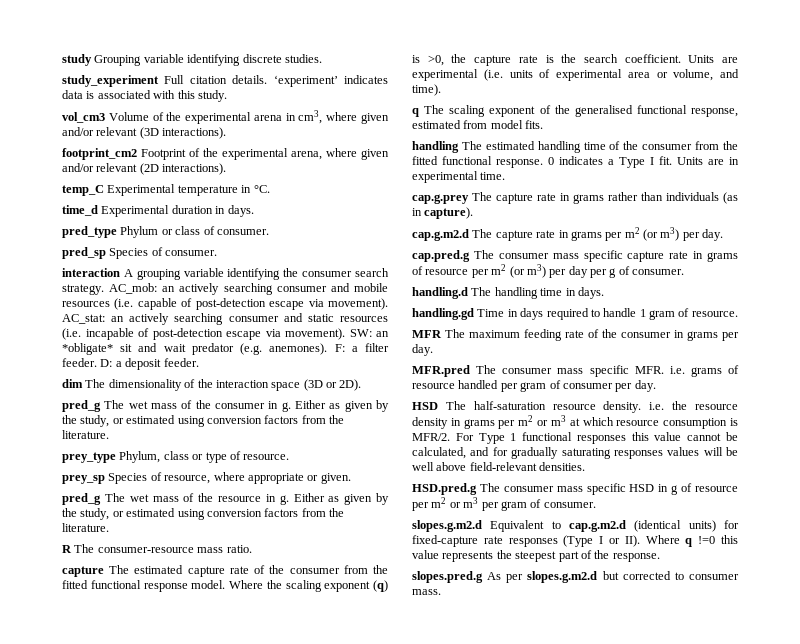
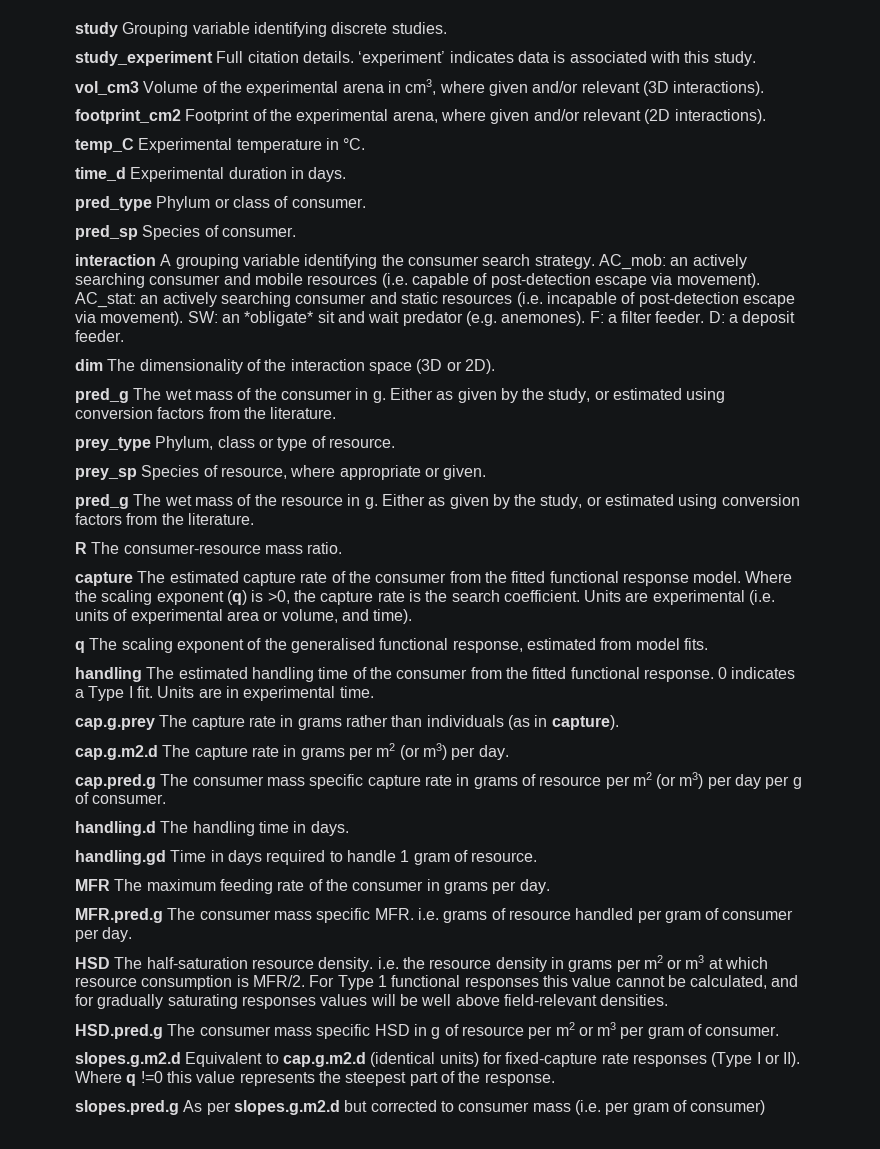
- MFR.pred The consumer mass specific MFR. i.e. grams of resource handled per gram of consumer per day.
+ MFR.pred.g The consumer mass specific MFR. i.e. grams of resource handled per gram of consumer per day.
- slopes.pred.g As per slopes.g.m2.d but corrected to consumer mass.
+ slopes.pred.g As per slopes.g.m2.d but corrected to consumer mass (i.e. per gram of consumer)

